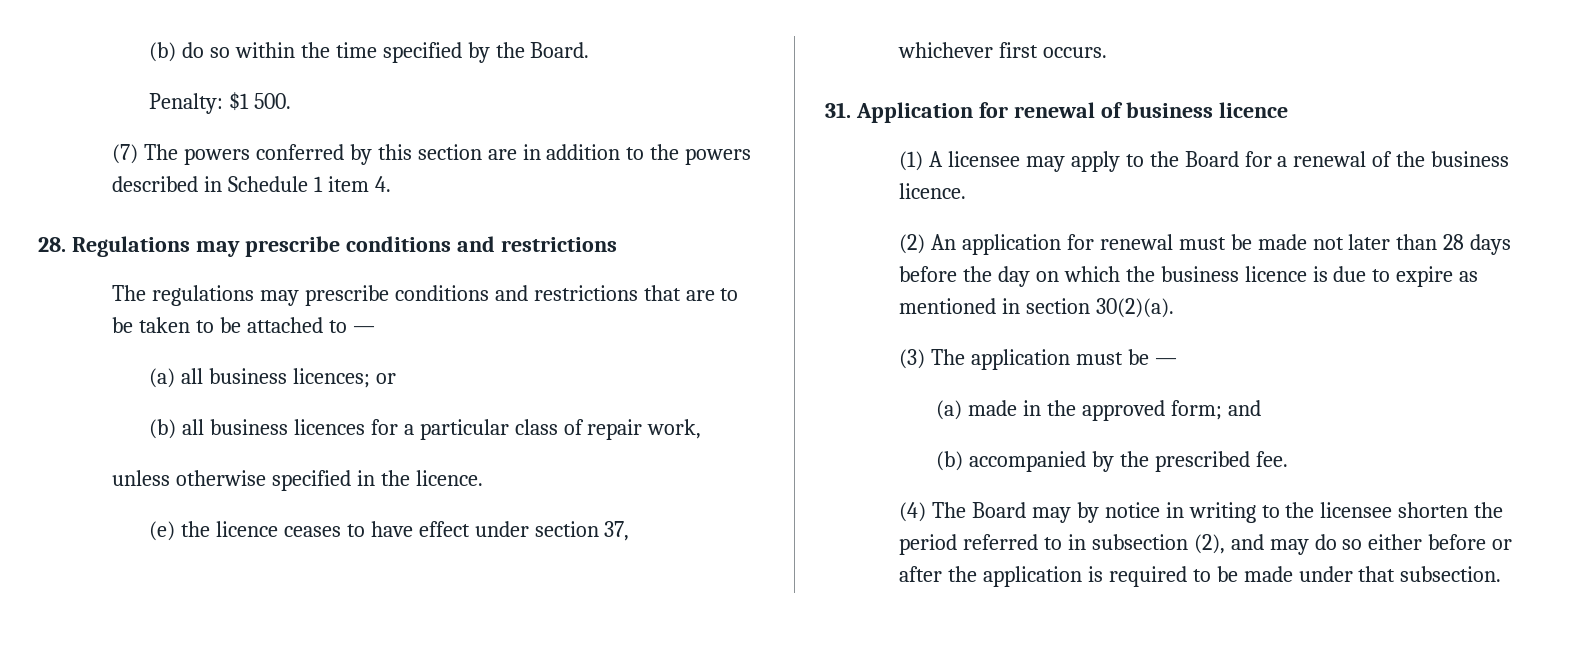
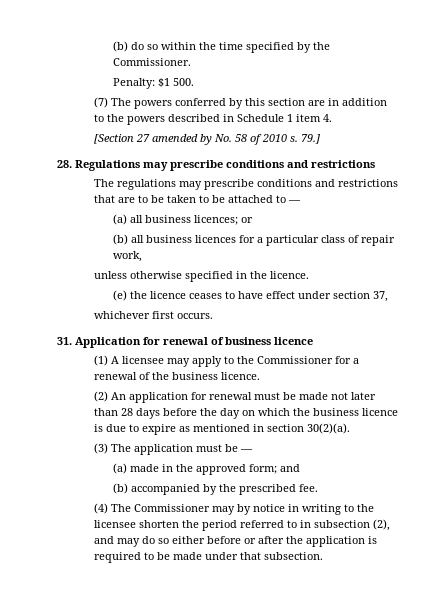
- (b) do so within the time specified by the Board.
+ (b) do so within the time specified by the Commissioner.
+ [Section 27 amended by No. 58 of 2010 s. 79.]
- (1) A licensee may apply to the Board for a renewal of the business licence.
+ (1) A licensee may apply to the Commissioner for a renewal of the business licence.
- (4) The Board may by notice in writing to the licensee shorten the period referred to in subsection (2), and may do so either before or after the application is required to be made under that subsection.
+ (4) The Commissioner may by notice in writing to the licensee shorten the period referred to in subsection (2), and may do so either before or after the application is required to be made under that subsection.

